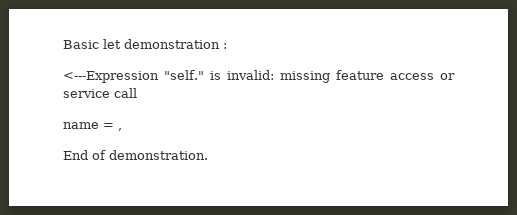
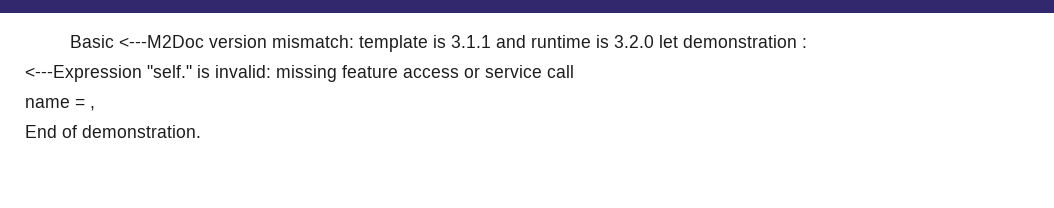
- Basic let demonstration :
+ Basic <---M2Doc version mismatch: template is 3.1.1 and runtime is 3.2.0 let demonstration :

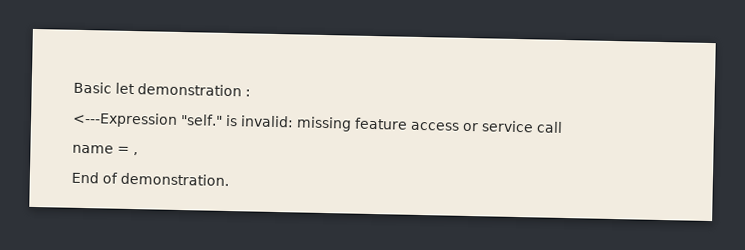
- Basic <---M2Doc version mismatch: template is 3.1.1 and runtime is 3.2.0 let demonstration :
+ Basic let demonstration :

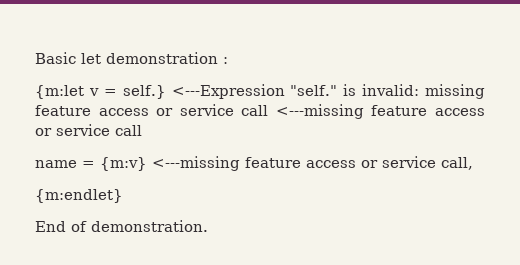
- <---Expression "self." is invalid: missing feature access or service call
- name = ,
+ {m:let v = self.} <---Expression "self." is invalid: missing feature access or service call <---missing feature access or service call
+ name = {m:v} <---missing feature access or service call,
+ {m:endlet}

